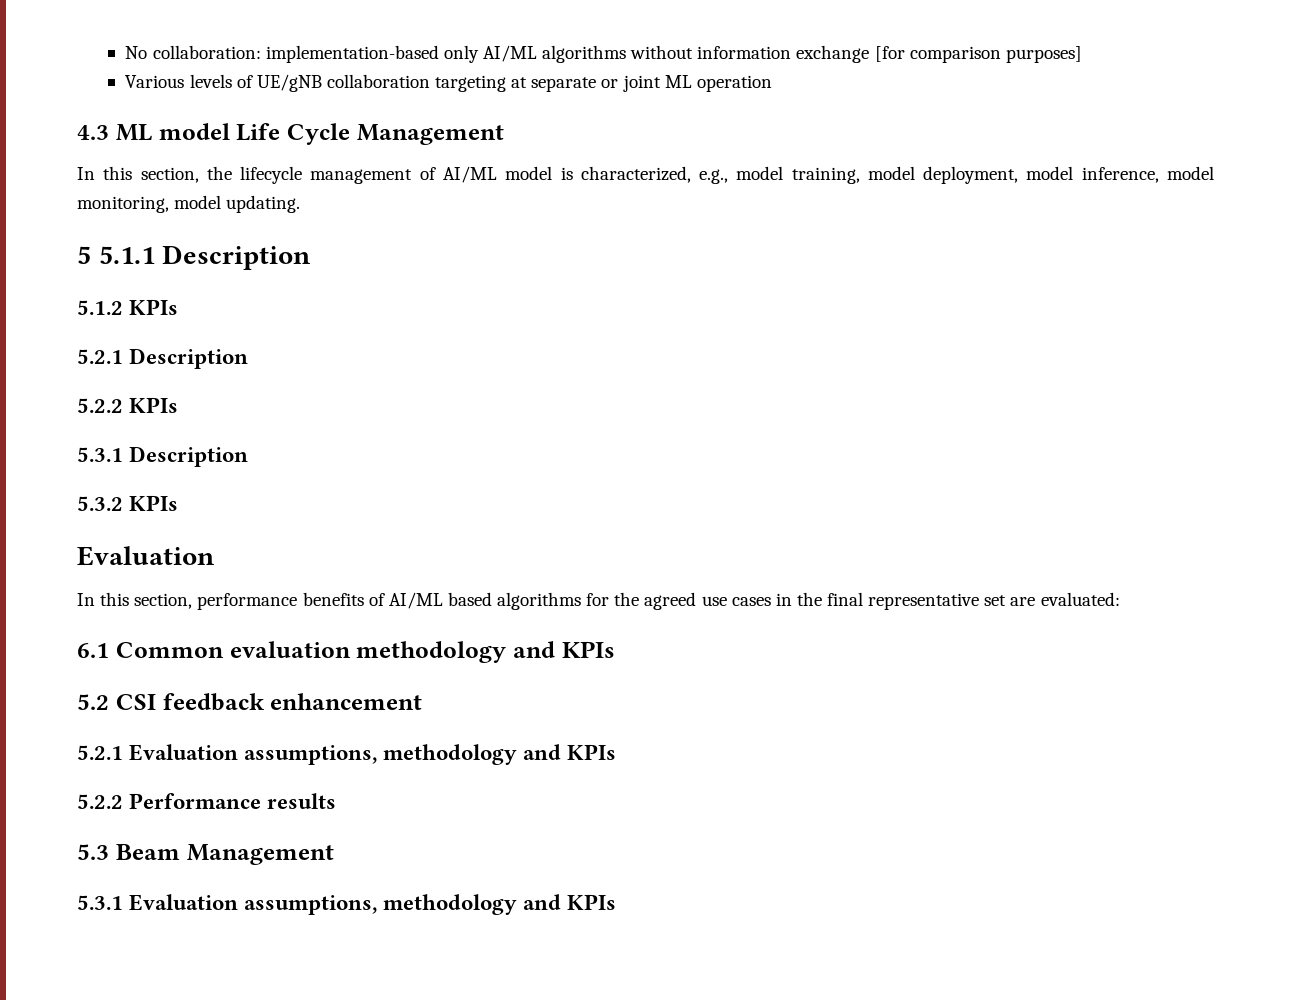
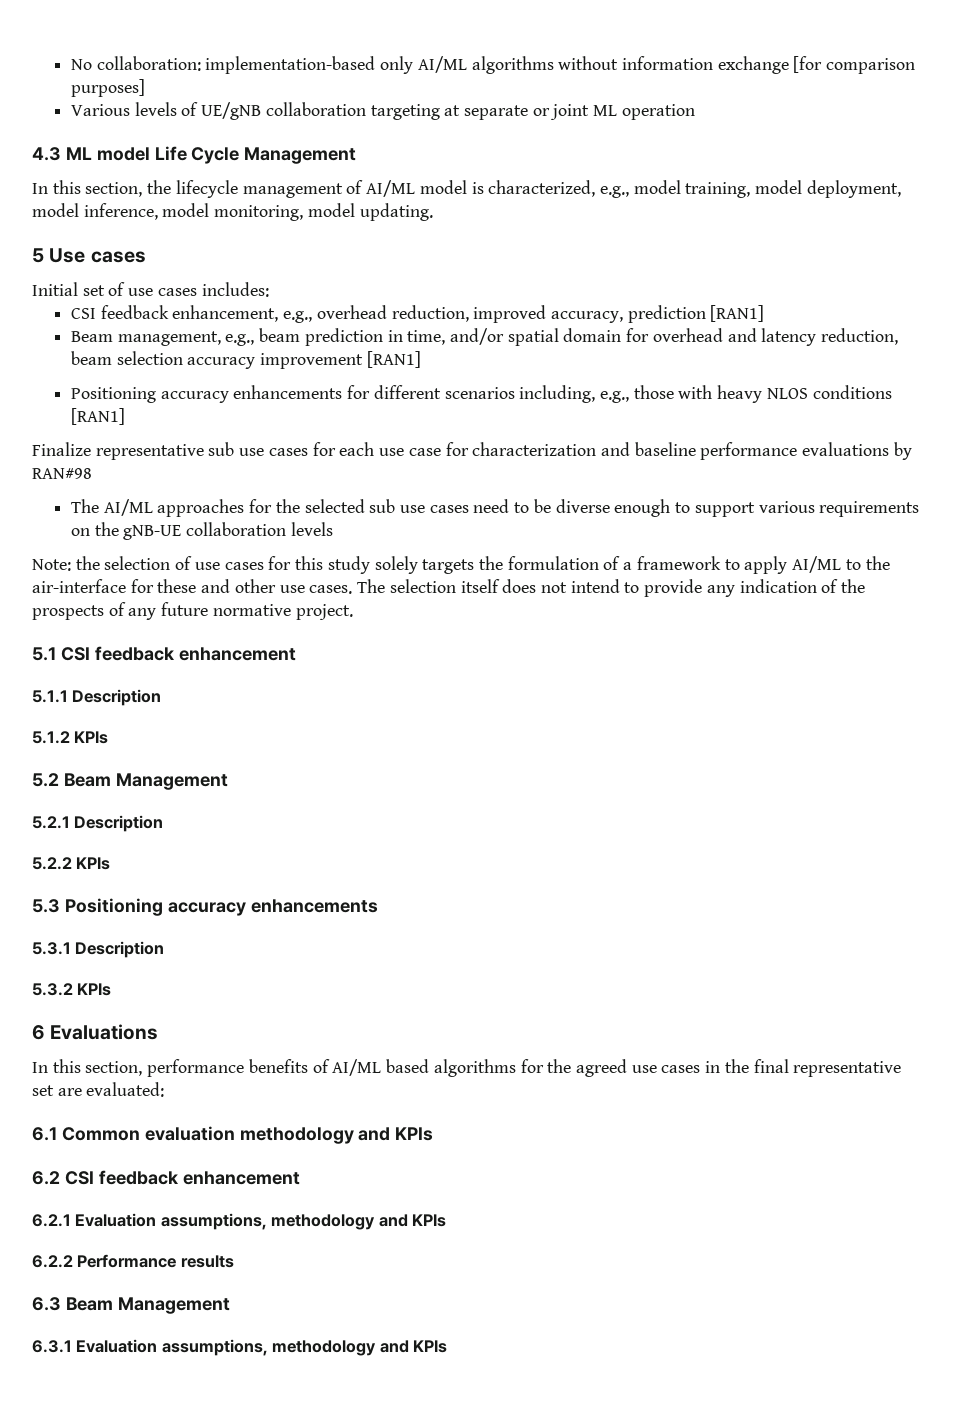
- 5 5.1.1 Description
+ 5 Use cases
+ Initial set of use cases includes:
+ CSI feedback enhancement, e.g., overhead reduction, improved accuracy, prediction [RAN1]
+ Beam management, e.g., beam prediction in time, and/or spatial domain for overhead and latency reduction, beam selection accuracy improvement [RAN1]
+ Positioning accuracy enhancements for different scenarios including, e.g., those with heavy NLOS conditions [RAN1]
+ Finalize representative sub use cases for each use case for characterization and baseline performance evaluations by RAN#98
+ The AI/ML approaches for the selected sub use cases need to be diverse enough to support various requirements on the gNB-UE collaboration levels
+ Note: the selection of use cases for this study solely targets the formulation of a framework to apply AI/ML to the air-interface for these and other use cases. The selection itself does not intend to provide any indication of the prospects of any future normative project.
+ 5.1 CSI feedback enhancement
+ 5.1.1 Description
+ 5.2 Beam Management
+ 5.3 Positioning accuracy enhancements
  5.3.2 KPIs
- Evaluation
+ 6 Evaluations
- 5.2 CSI feedback enhancement
- 5.2.1 Evaluation assumptions, methodology and KPIs
+ 6.2 CSI feedback enhancement
+ 6.2.1 Evaluation assumptions, methodology and KPIs
- 5.2.2 Performance results
+ 6.2.2 Performance results
- 5.3 Beam Management
- 5.3.1 Evaluation assumptions, methodology and KPIs
+ 6.3 Beam Management
+ 6.3.1 Evaluation assumptions, methodology and KPIs

